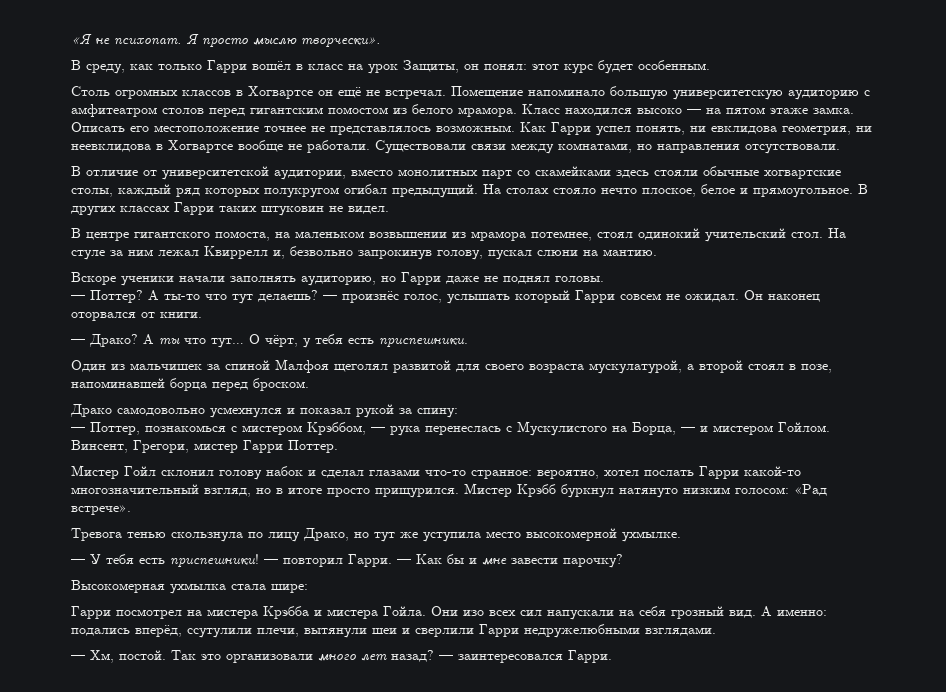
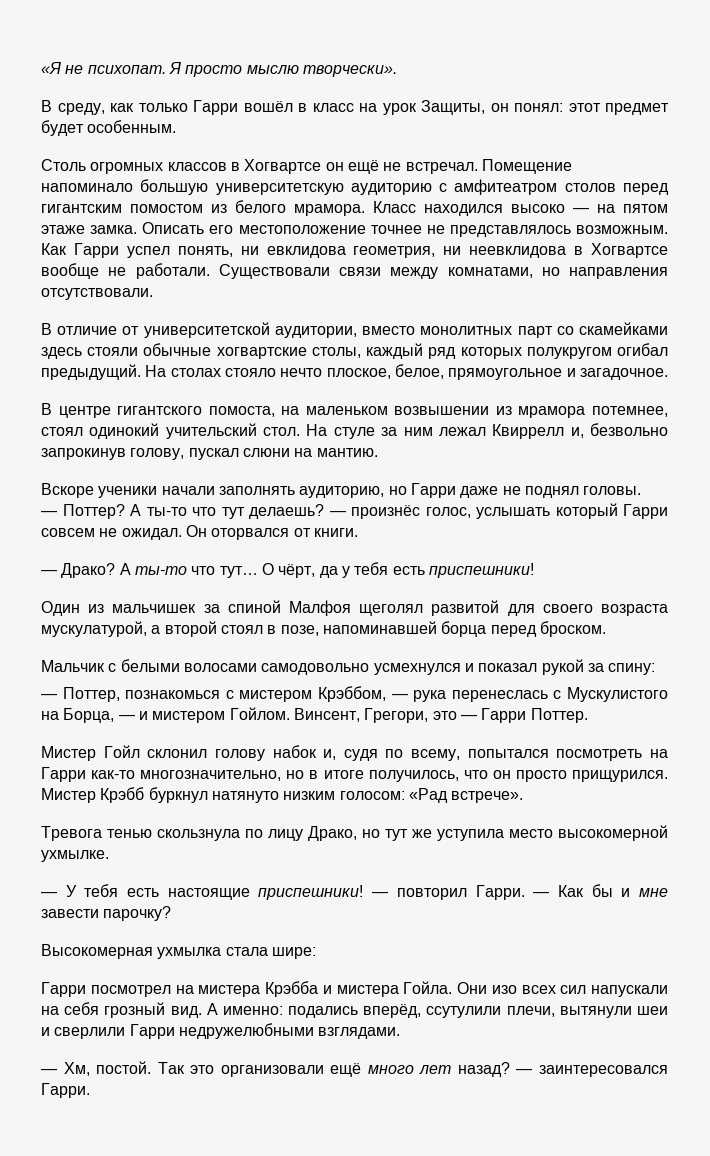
- В среду, как только Гарри вошёл в класс на урок Защиты, он понял: этот курс будет особенным.
+ В среду, как только Гарри вошёл в класс на урок Защиты, он понял: этот предмет будет особенным.
- На столах стояло нечто плоское, белое и прямоугольное. В других классах Гарри таких штуковин не видел.
+ На столах стояло нечто плоское, белое, прямоугольное и загадочное.
- Он наконец оторвался от книги.
+ Он оторвался от книги.
- А ты что тут…
+ А ты-то что тут…
- О чёрт, у тебя есть приспешники.
+ О чёрт, да у тебя есть приспешники!
- Драко самодовольно усмехнулся и показал рукой за спину:
+ Мальчик с белыми волосами самодовольно усмехнулся и показал рукой за спину:
- Винсент, Грегори, мистер Гарри Поттер.
+ Винсент, Грегори, это — Гарри Поттер.
- Мистер Гойл склонил голову набок и сделал глазами что-то странное: вероятно, хотел послать Гарри какой-то многозначительный взгляд, но в итоге просто прищурился.
+ Мистер Гойл склонил голову набок и, судя по всему, попытался посмотреть на Гарри как-то многозначительно, но в итоге получилось, что он просто прищурился.
- — У тебя есть приспешники!
+ — У тебя есть настоящие приспешники!
- Так это организовали много лет назад?
+ Так это организовали ещё много лет назад?

